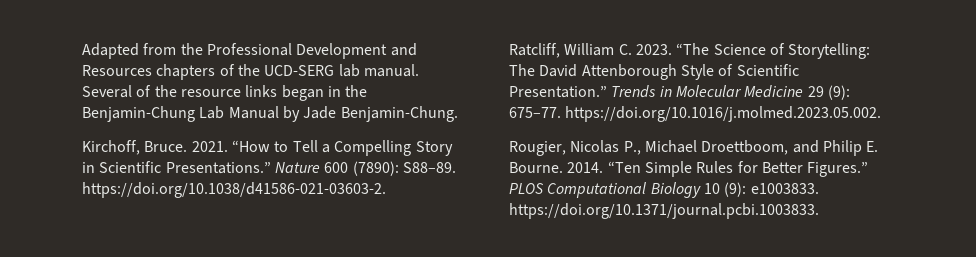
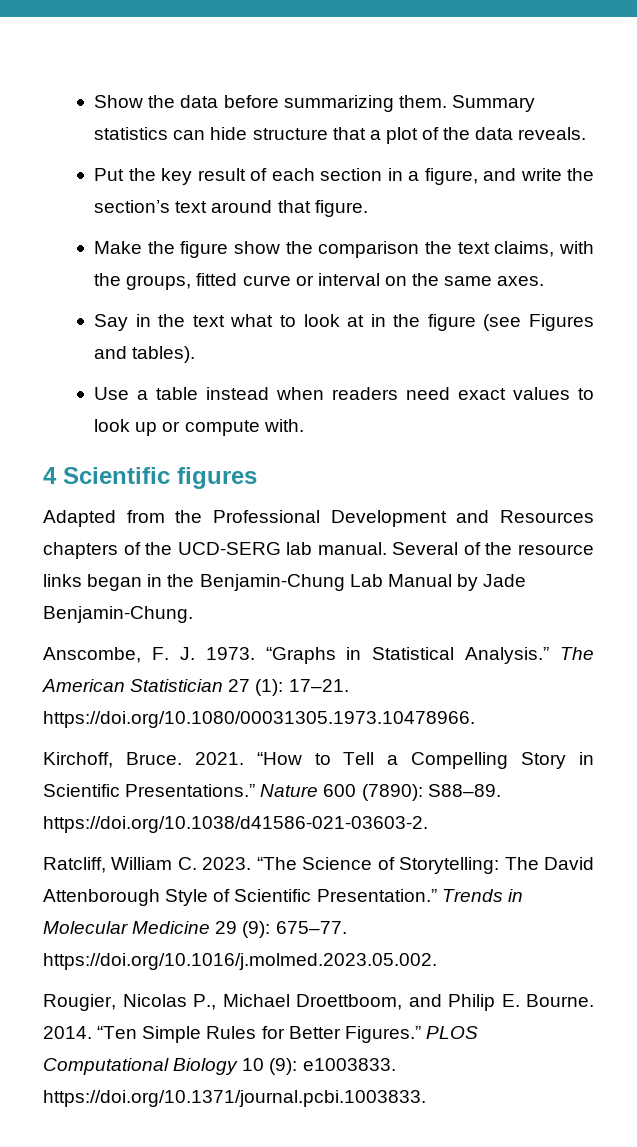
+ Show the data before summarizing them. Summary statistics can hide structure that a plot of the data reveals.
+ Put the key result of each section in a figure, and write the section’s text around that figure.
+ Make the figure show the comparison the text claims, with the groups, fitted curve or interval on the same axes.
+ Say in the text what to look at in the figure (see Figures and tables).
+ Use a table instead when readers need exact values to look up or compute with.
+ 4 Scientific figures
+ Anscombe, F. J. 1973. “Graphs in Statistical Analysis.” The American Statistician 27 (1): 17–21. https://doi.org/10.1080/00031305.1973.10478966.

